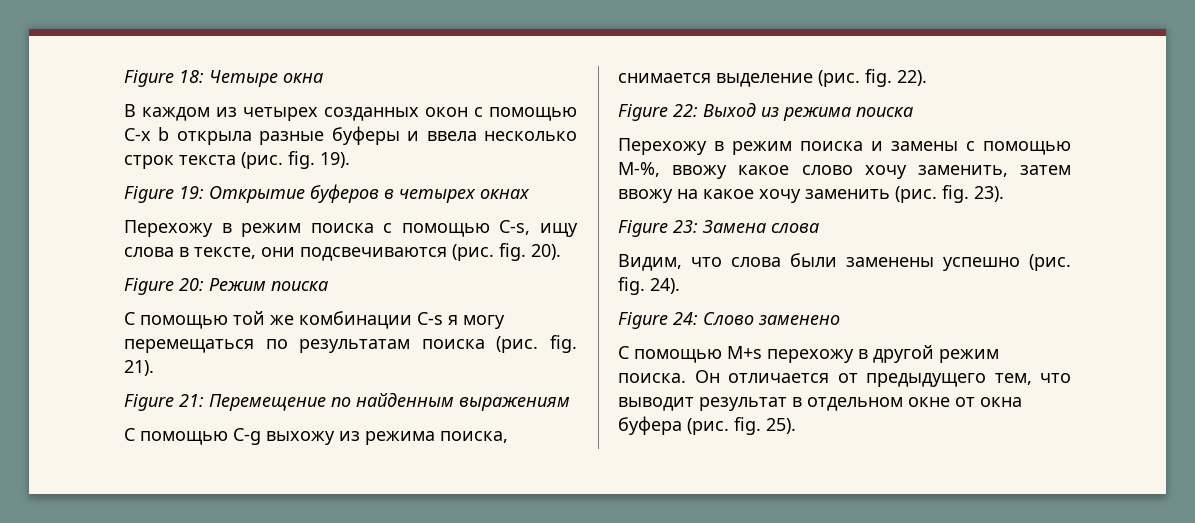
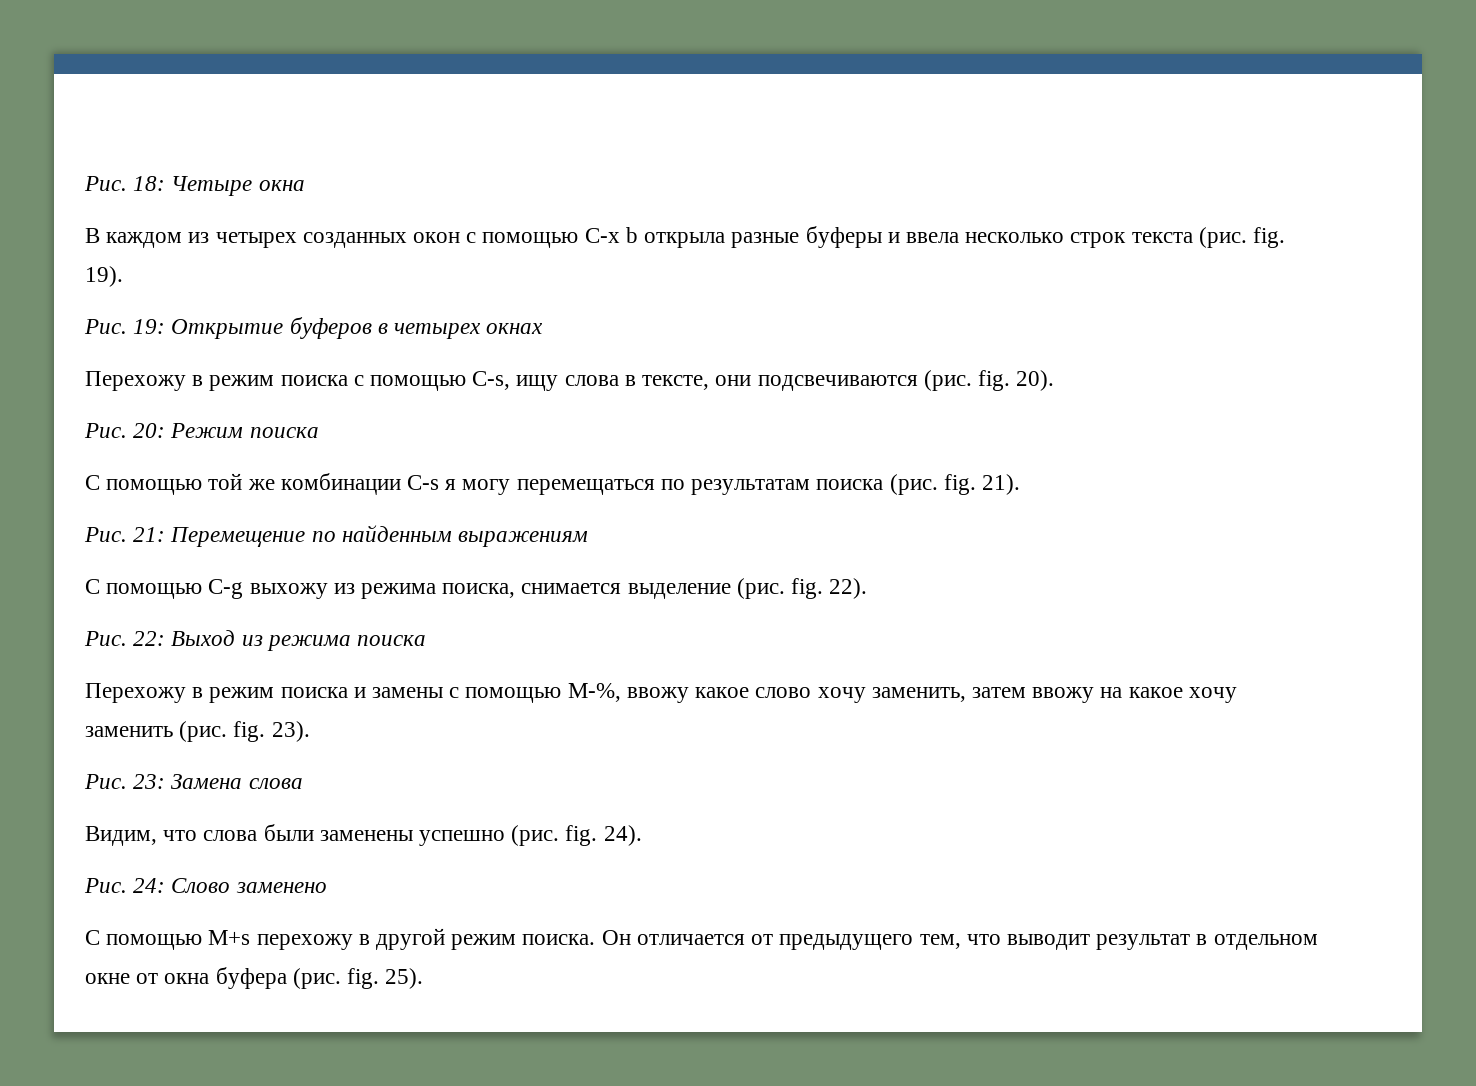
- Figure 18: Четыре окна
+ Рис. 18: Четыре окна
- Figure 19: Открытие буферов в четырех окнах
+ Рис. 19: Открытие буферов в четырех окнах
- Figure 20: Режим поиска
+ Рис. 20: Режим поиска
- Figure 21: Перемещение по найденным выражениям
+ Рис. 21: Перемещение по найденным выражениям
- Figure 22: Выход из режима поиска
+ Рис. 22: Выход из режима поиска
- Figure 23: Замена слова
+ Рис. 23: Замена слова
- Figure 24: Слово заменено
+ Рис. 24: Слово заменено

